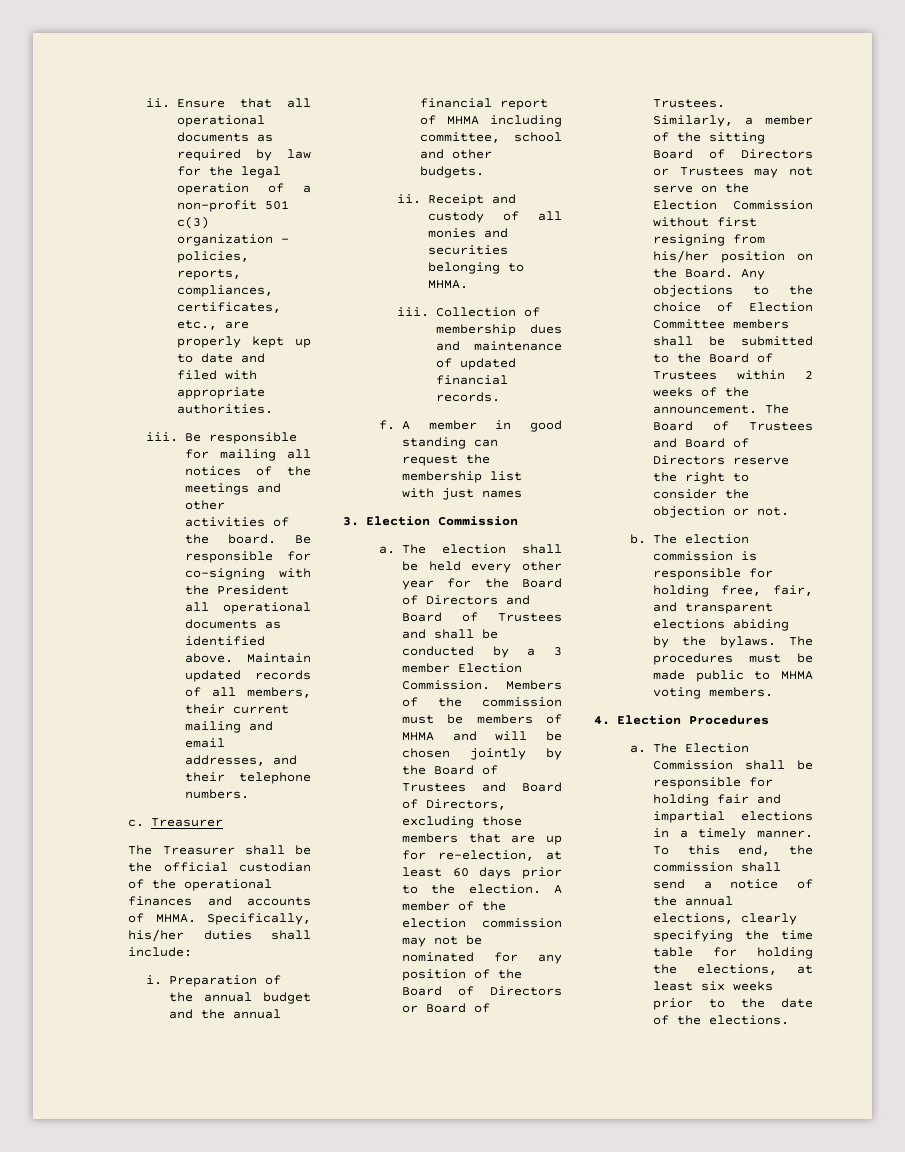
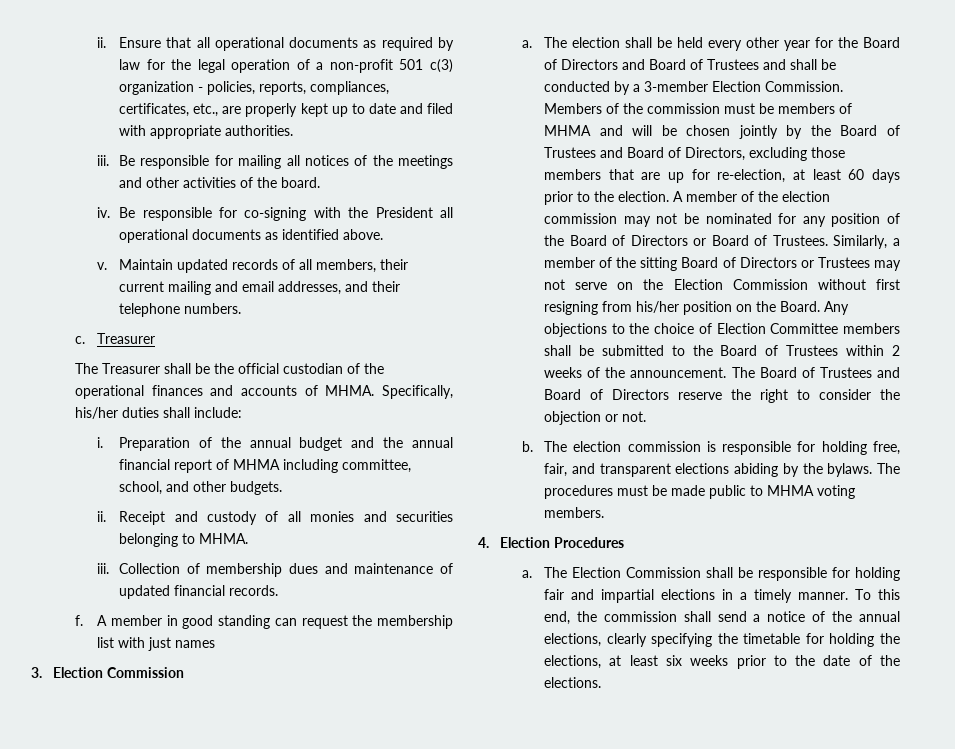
- Be responsible for mailing all notices of the meetings and other activities of the board. Be responsible for co-signing with the President all operational documents as identified above.
+ Be responsible for mailing all notices of the meetings and other activities of the board.
+ iv. Be responsible for co-signing with the President all operational documents as identified above.
+ v.
- Preparation of the annual budget and the annual financial report of MHMA including committee, school and other budgets.
+ Preparation of the annual budget and the annual financial report of MHMA including committee, school, and other budgets.
- The election shall be held every other year for the Board of Directors and Board of Trustees and shall be conducted by a 3 member Election Commission.
+ The election shall be held every other year for the Board of Directors and Board of Trustees and shall be conducted by a 3-member Election Commission.
- To this end, the commission shall send a notice of the annual elections, clearly specifying the time table for holding the elections, at least six weeks prior to the date of the elections.
+ To this end, the commission shall send a notice of the annual elections, clearly specifying the timetable for holding the elections, at least six weeks prior to the date of the elections.

